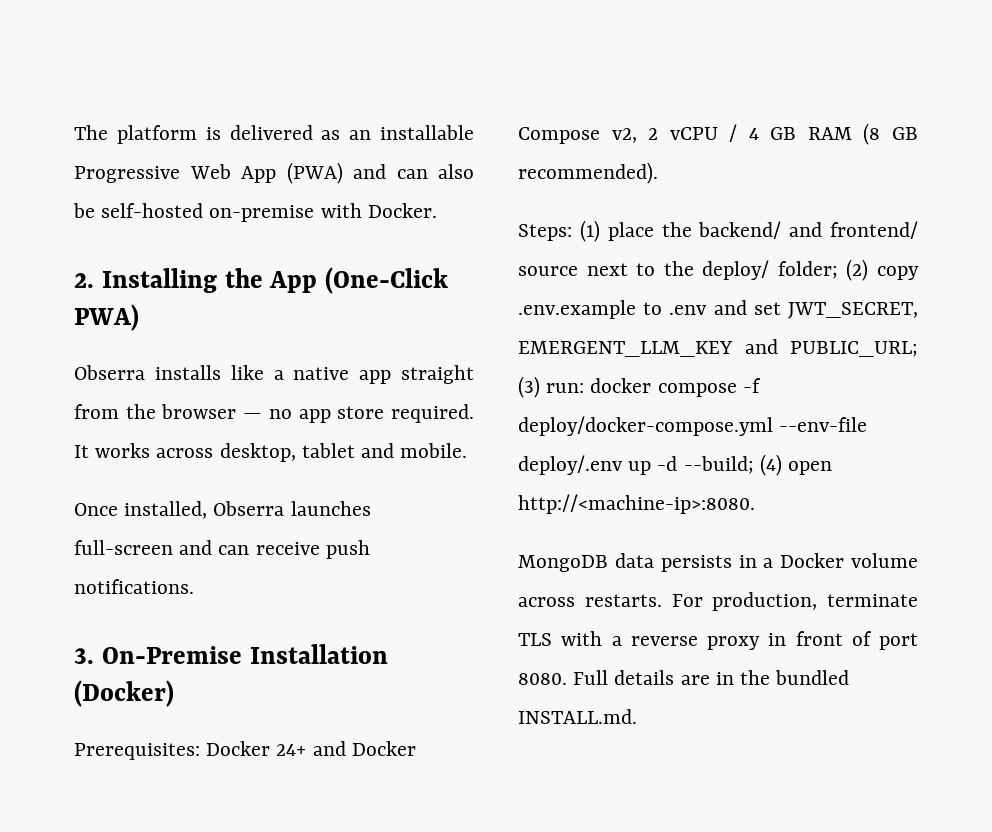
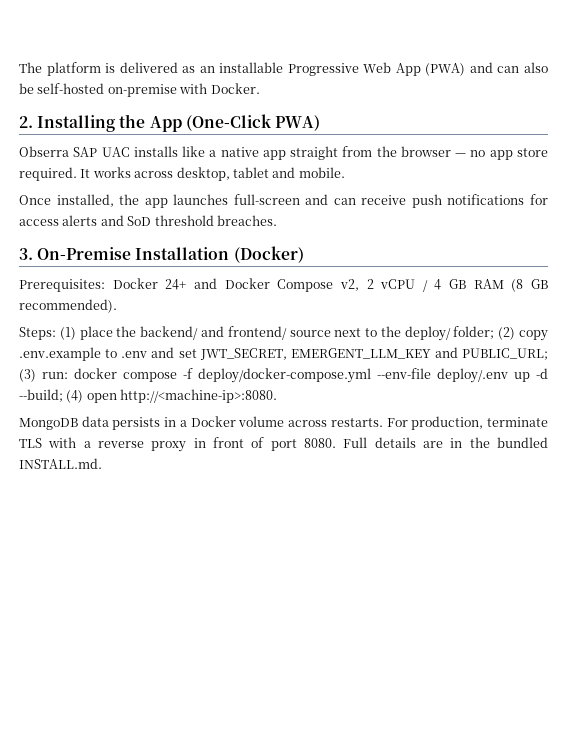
- Obserra installs like a native app straight from the browser — no app store required.
+ Obserra SAP UAC installs like a native app straight from the browser — no app store required.
- Once installed, Obserra launches full-screen and can receive push notifications.
+ Once installed, the app launches full-screen and can receive push notifications for access alerts and SoD threshold breaches.

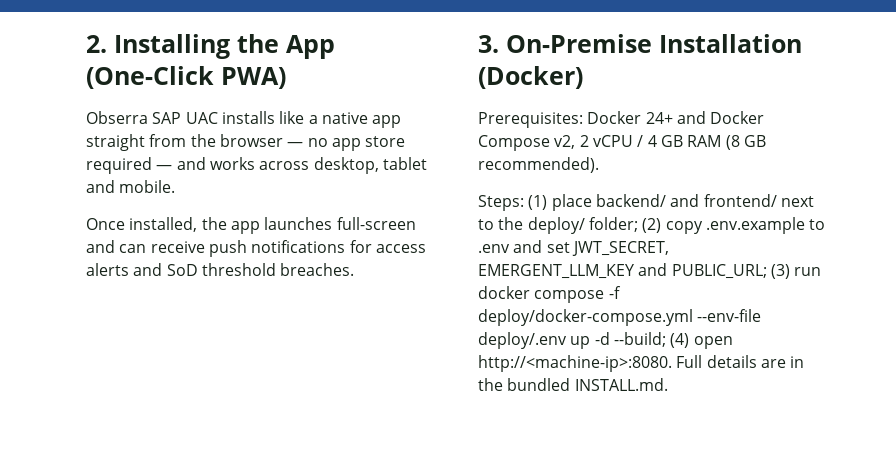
- The platform is delivered as an installable Progressive Web App (PWA) and can also be self-hosted on-premise with Docker.
- Obserra SAP UAC installs like a native app straight from the browser — no app store required. It works across desktop, tablet and mobile.
+ Obserra SAP UAC installs like a native app straight from the browser — no app store required — and works across desktop, tablet and mobile.
- Steps: (1) place the backend/ and frontend/ source next to the deploy/ folder; (2) copy .env.example to .env and set JWT_SECRET, EMERGENT_LLM_KEY and PUBLIC_URL; (3) run: docker compose -f deploy/docker-compose.yml --env-file deploy/.env up -d --build; (4) open http://<machine-ip>:8080.
- MongoDB data persists in a Docker volume across restarts. For production, terminate TLS with a reverse proxy in front of port 8080.
+ Steps: (1) place backend/ and frontend/ next to the deploy/ folder; (2) copy .env.example to .env and set JWT_SECRET, EMERGENT_LLM_KEY and PUBLIC_URL; (3) run docker compose -f deploy/docker-compose.yml --env-file deploy/.env up -d --build; (4) open http://<machine-ip>:8080.

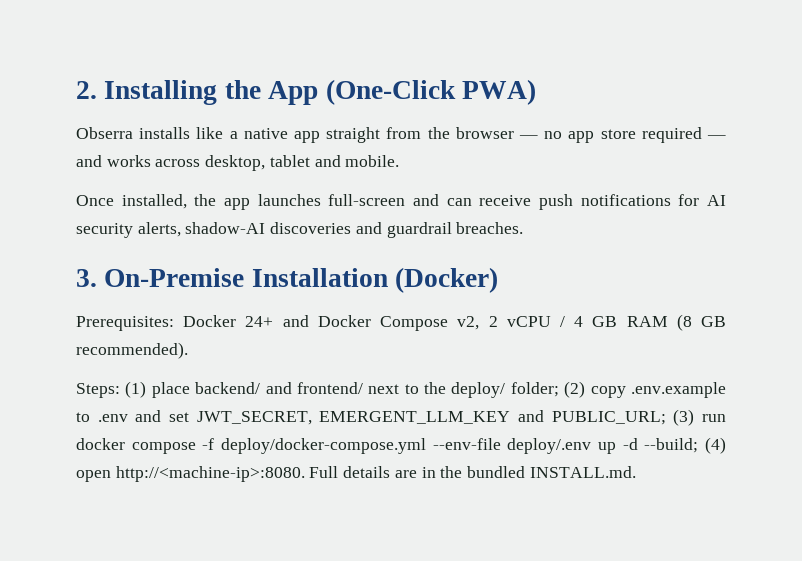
- Obserra SAP UAC installs like a native app straight from the browser — no app store required — and works across desktop, tablet and mobile.
+ Obserra installs like a native app straight from the browser — no app store required — and works across desktop, tablet and mobile.
- Once installed, the app launches full-screen and can receive push notifications for access alerts and SoD threshold breaches.
+ Once installed, the app launches full-screen and can receive push notifications for AI security alerts, shadow-AI discoveries and guardrail breaches.

